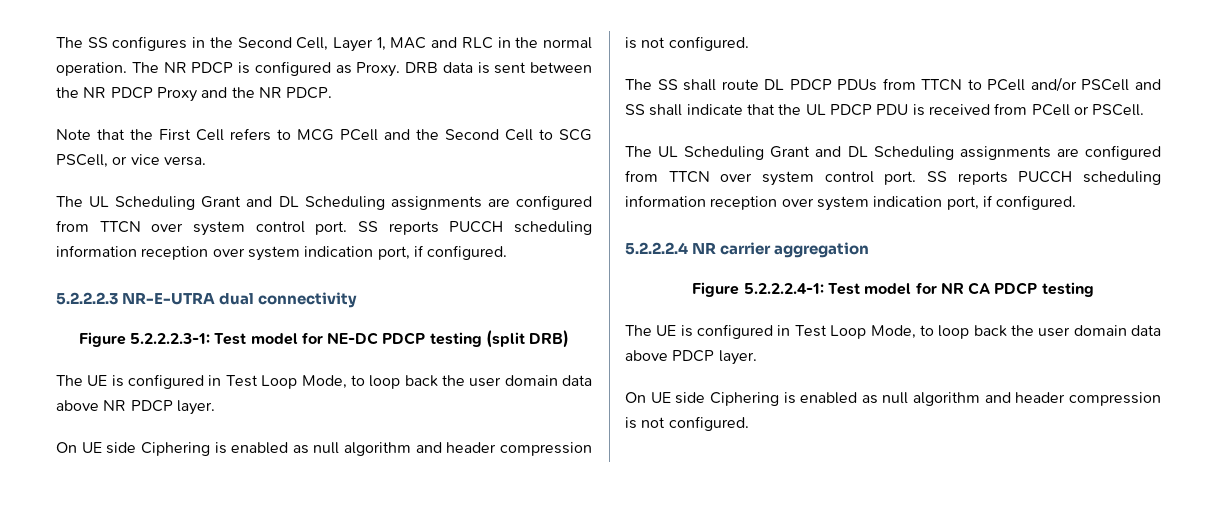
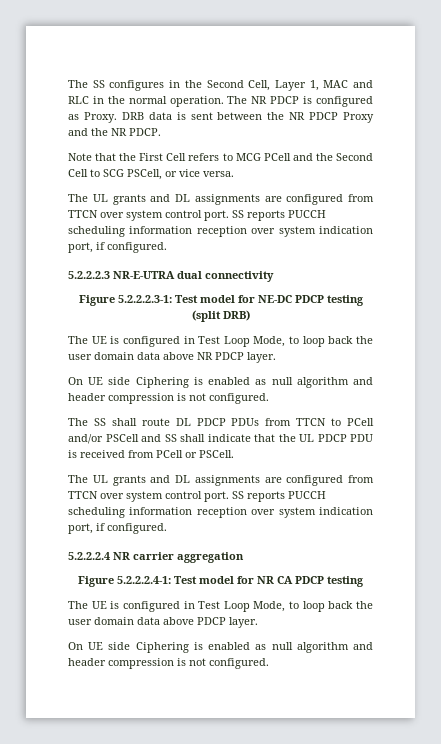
  Note that the First Cell refers to MCG PCell and the Second Cell to SCG PSCell, or vice versa.
- The UL Scheduling Grant and DL Scheduling assignments are configured from TTCN over system control port.
+ The UL grants and DL assignments are configured from TTCN over system control port.
  The SS shall route DL PDCP PDUs from TTCN to PCell and/or PSCell and SS shall indicate that the UL PDCP PDU is received from PCell or PSCell.
- The UL Scheduling Grant and DL Scheduling assignments are configured from TTCN over system control port.
+ The UL grants and DL assignments are configured from TTCN over system control port.

